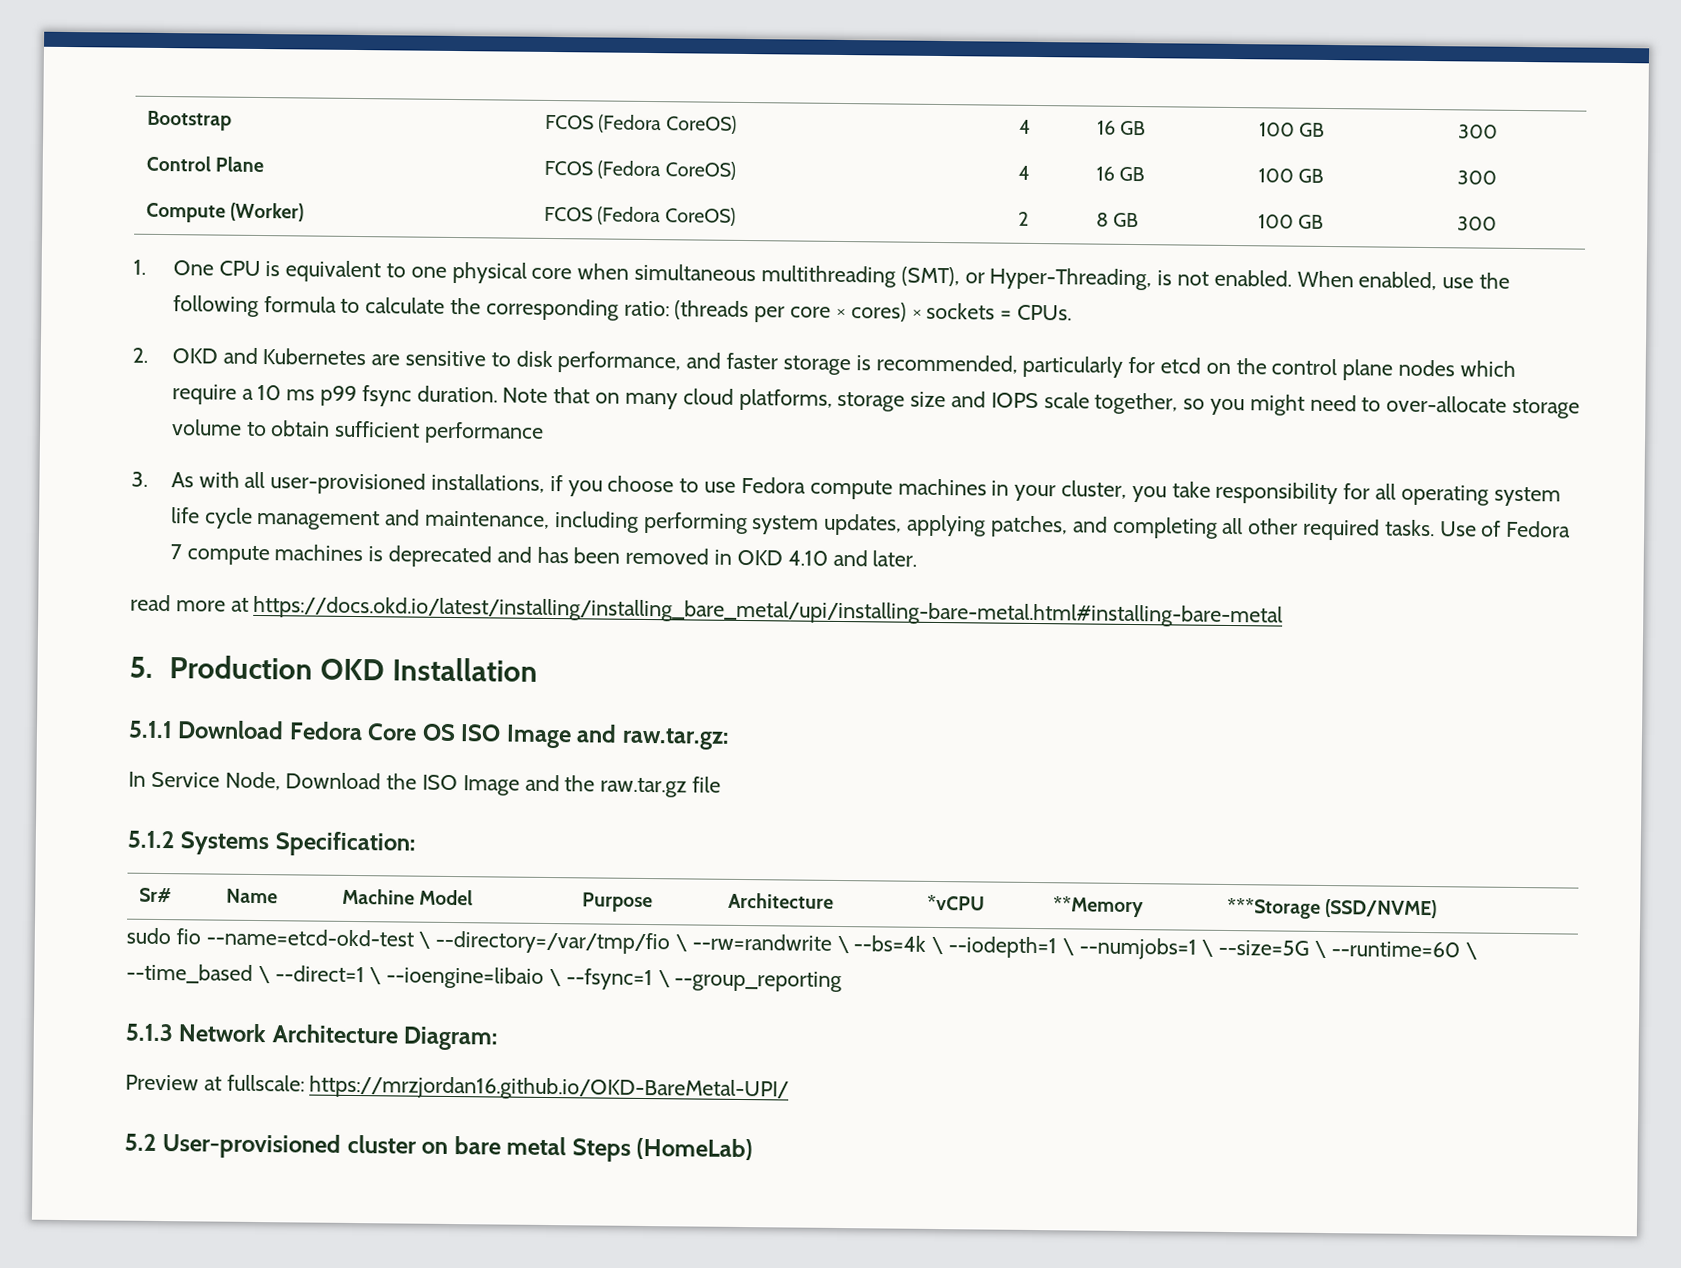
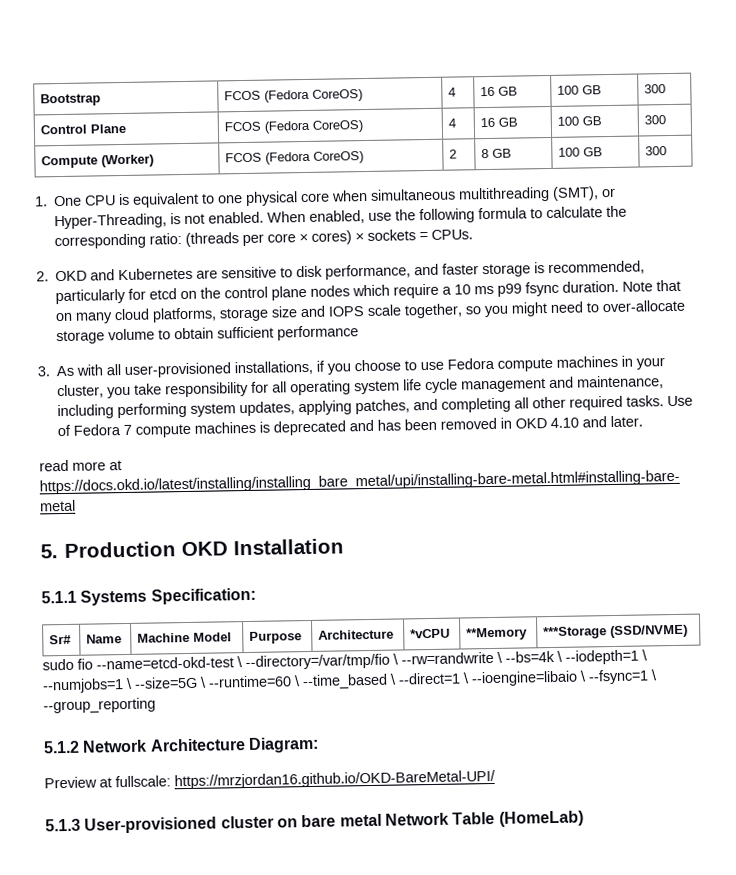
- 5.1.1 Download Fedora Core OS ISO Image and raw.tar.gz:
- In Service Node, Download the ISO Image and the raw.tar.gz file
- 5.1.2 Systems Specification:
+ 5.1.1 Systems Specification:
- 5.1.3 Network Architecture Diagram:
+ 5.1.2 Network Architecture Diagram:
- 5.2 User-provisioned cluster on bare metal Steps (HomeLab)
+ 5.1.3 User-provisioned cluster on bare metal Network Table (HomeLab)

